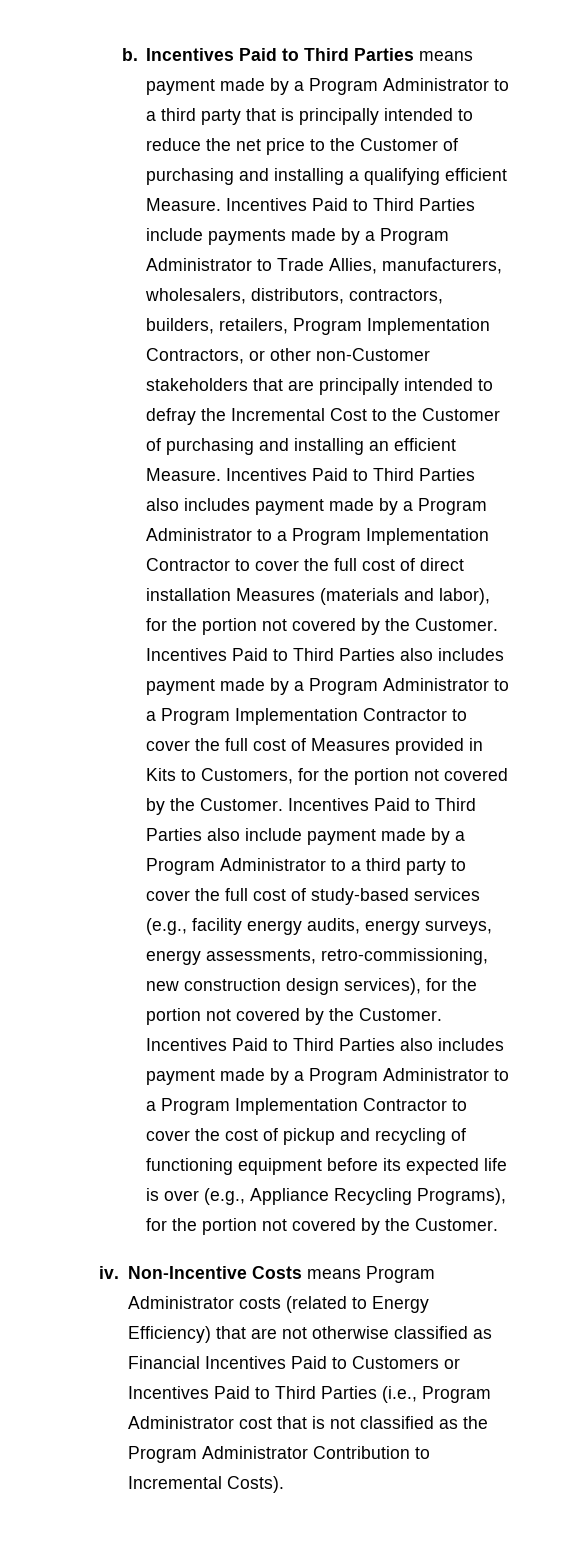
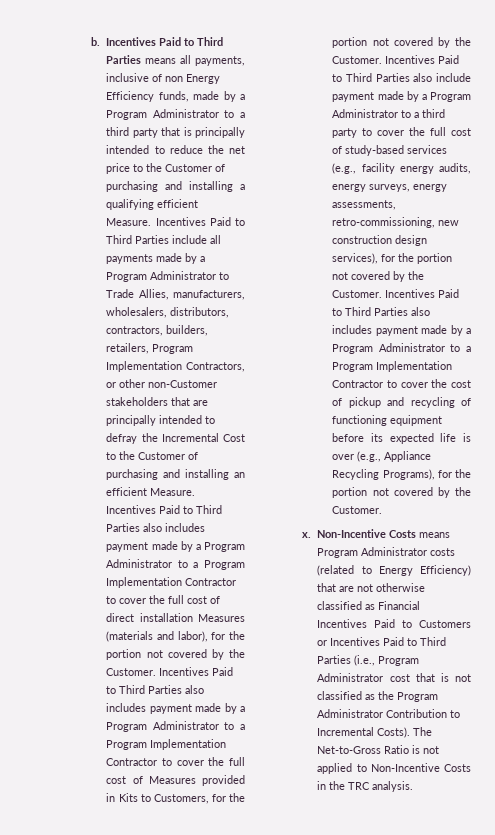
- Incentives Paid to Third Parties means payment made by a Program Administrator to a third party that is principally intended to reduce the net price to the Customer of purchasing and installing a qualifying efficient Measure.
+ Incentives Paid to Third Parties means all payments, inclusive of non Energy Efficiency funds, made by a Program Administrator to a third party that is principally intended to reduce the net price to the Customer of purchasing and installing a qualifying efficient Measure.
- Incentives Paid to Third Parties include payments made by a Program Administrator to Trade Allies, manufacturers, wholesalers, distributors, contractors, builders, retailers, Program Implementation Contractors, or other non-Customer stakeholders that are principally intended to defray the Incremental Cost to the Customer of purchasing and installing an efficient Measure.
+ Incentives Paid to Third Parties include all payments made by a Program Administrator to Trade Allies, manufacturers, wholesalers, distributors, contractors, builders, retailers, Program Implementation Contractors, or other non-Customer stakeholders that are principally intended to defray the Incremental Cost to the Customer of purchasing and installing an efficient Measure.
- iv.
+ x.
+ The Net-to-Gross Ratio is not applied to Non-Incentive Costs in the TRC analysis.

